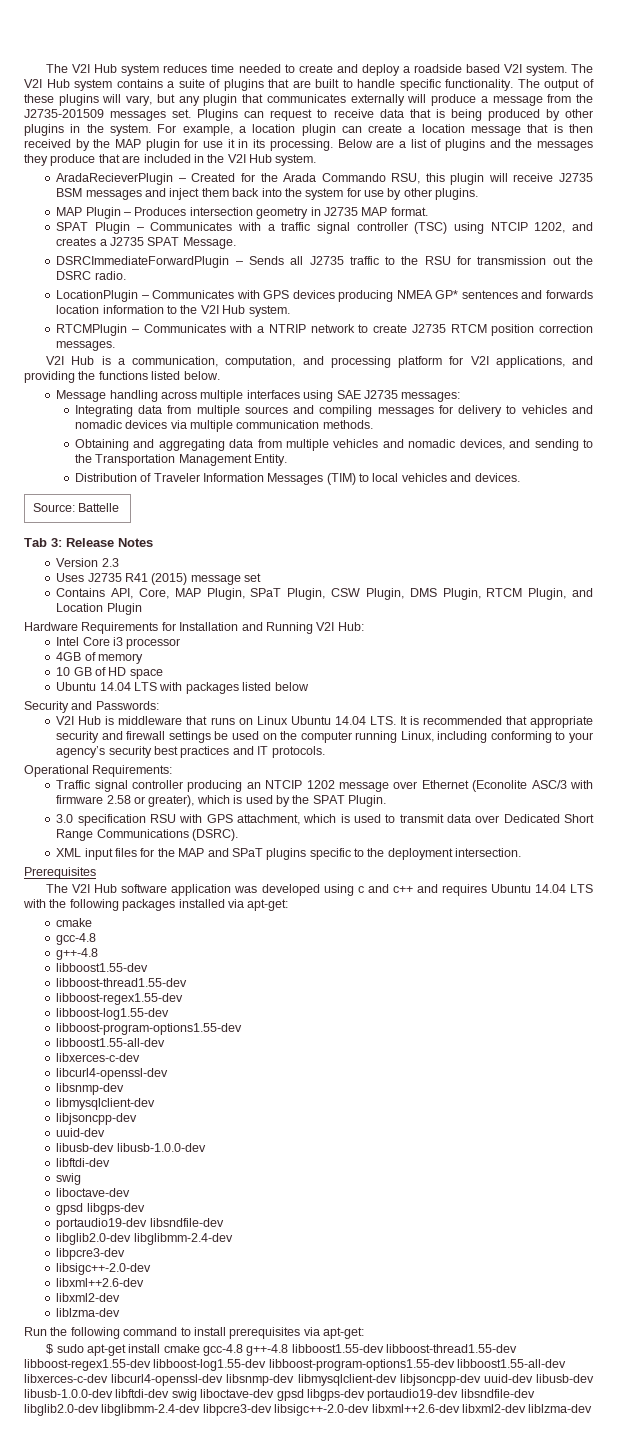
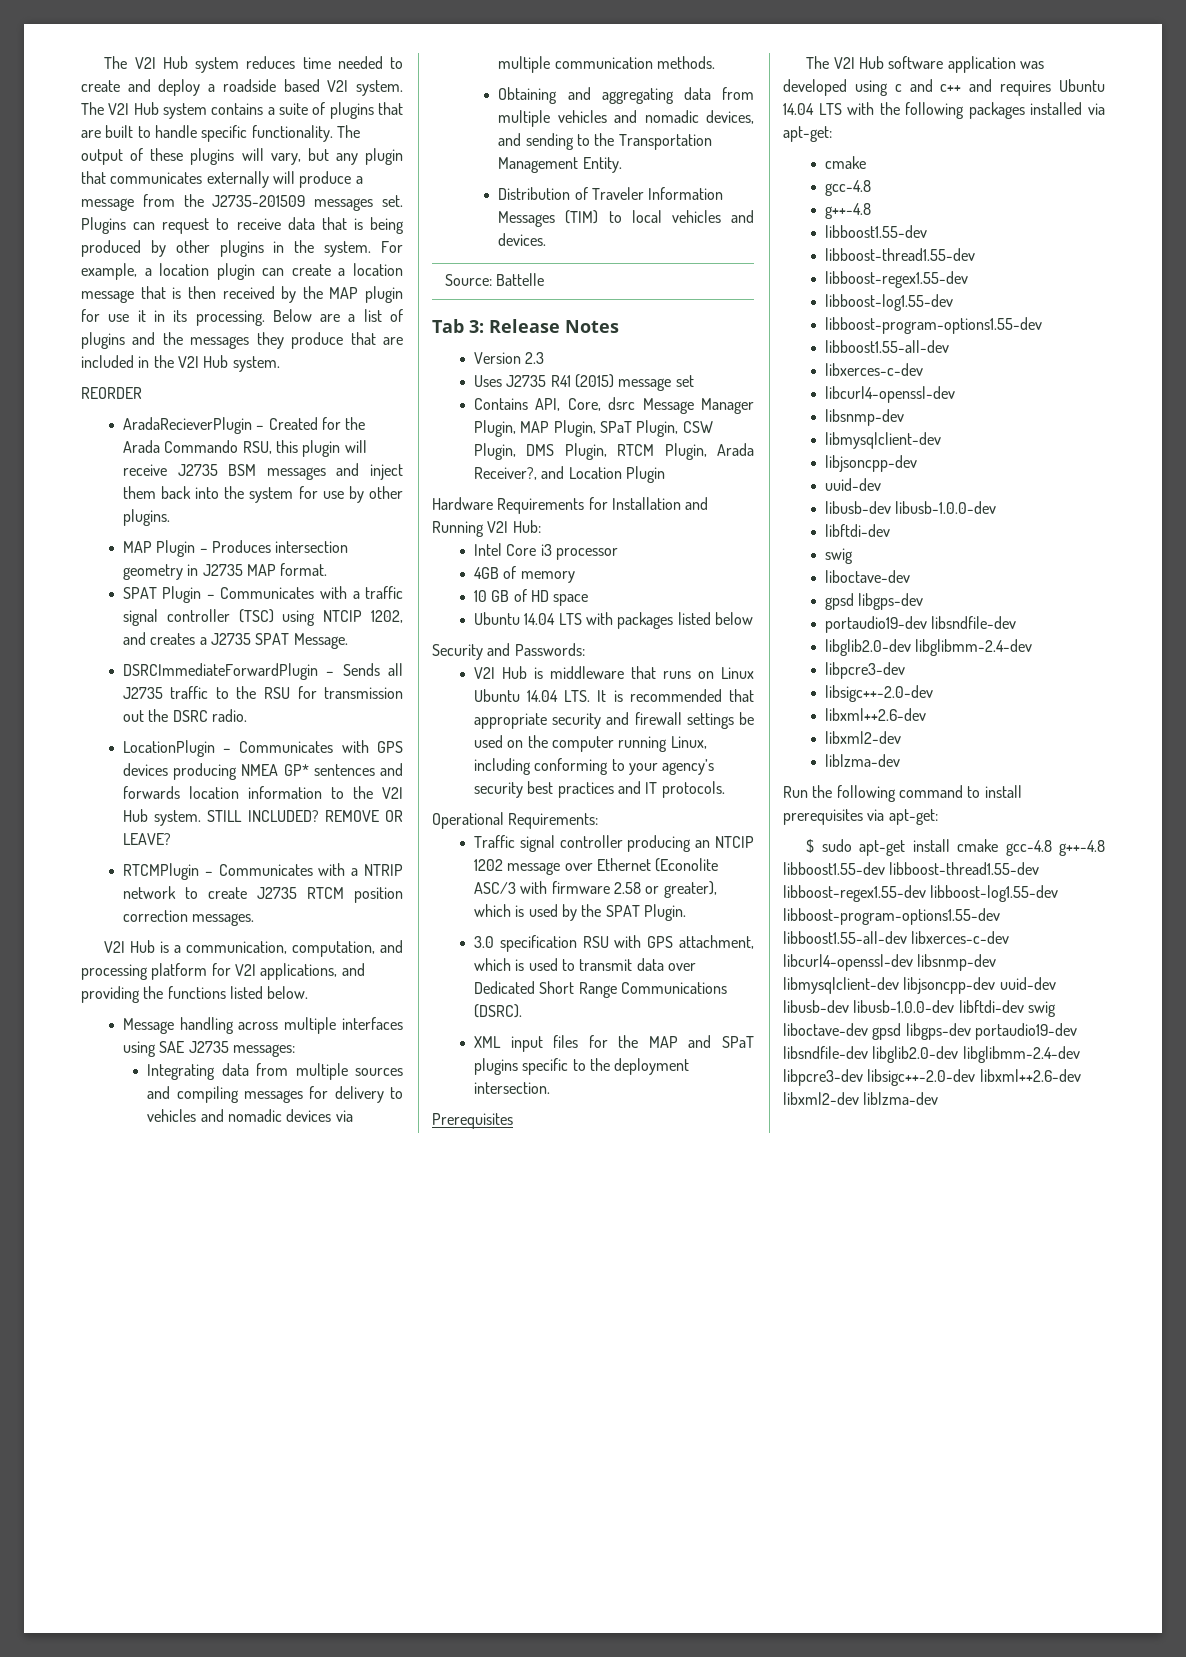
+ REORDER
+ STILL INCLUDED? REMOVE OR LEAVE?
- Contains API, Core, MAP Plugin, SPaT Plugin, CSW Plugin, DMS Plugin, RTCM Plugin, and Location Plugin
+ Contains API, Core, dsrc Message Manager Plugin, MAP Plugin, SPaT Plugin, CSW Plugin, DMS Plugin, RTCM Plugin, Arada Receiver?, and Location Plugin

